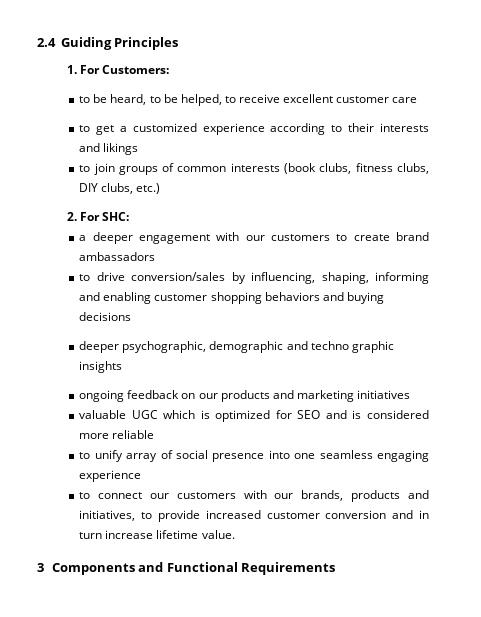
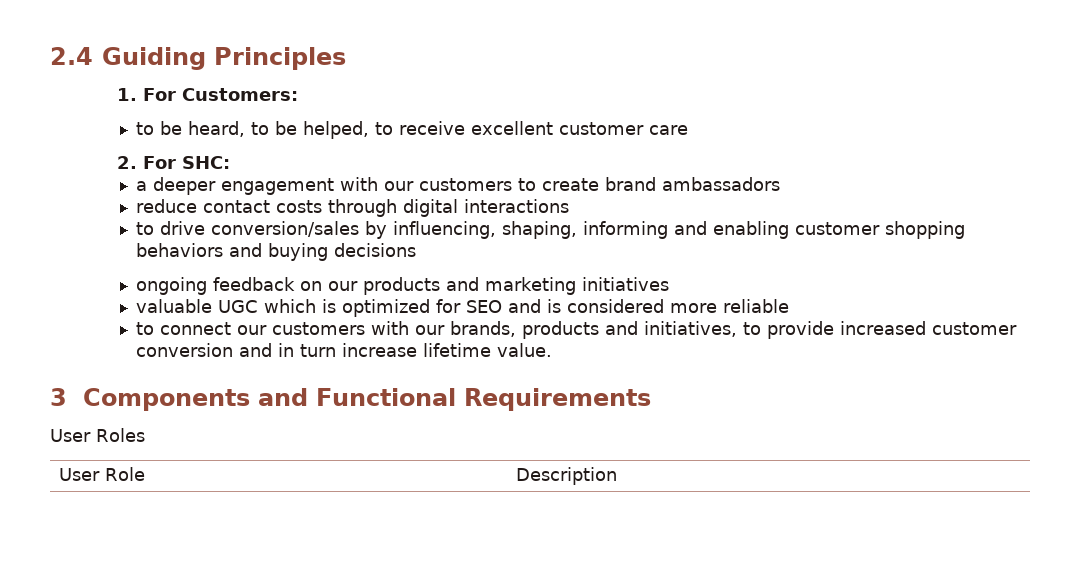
- to get a customized experience according to their interests and likings
- to join groups of common interests (book clubs, fitness clubs, DIY clubs, etc.)
+ reduce contact costs through digital interactions
- deeper psychographic, demographic and techno graphic insights
- to unify array of social presence into one seamless engaging experience
+ User Roles
+ User Role | Description

